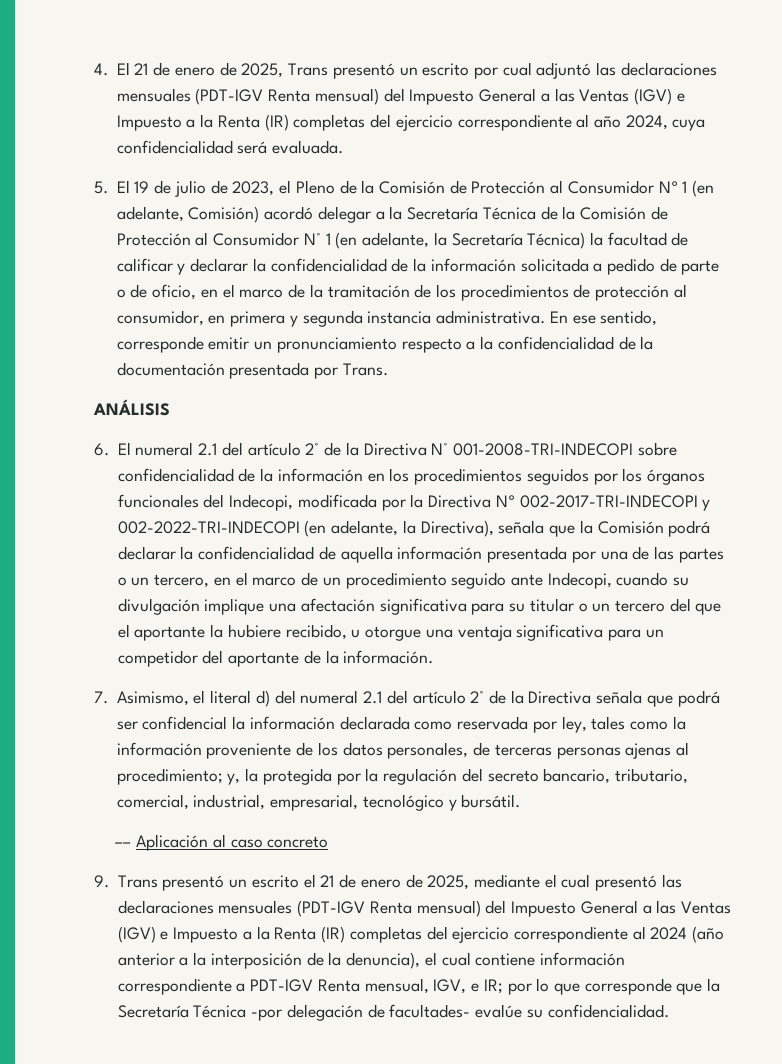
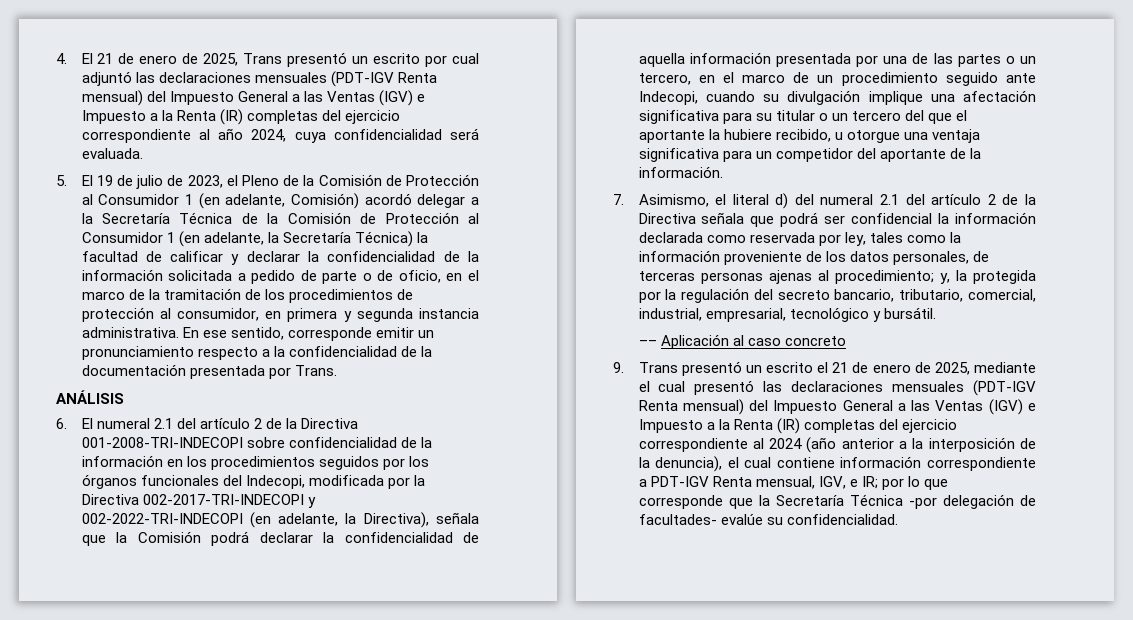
- 5. El 19 de julio de 2023, el Pleno de la Comisión de Protección al Consumidor Nº 1 (en adelante, Comisión) acordó delegar a la Secretaría Técnica de la Comisión de Protección al Consumidor N° 1 (en adelante, la Secretaría Técnica) la facultad de calificar y declarar la confidencialidad de la información solicitada a pedido de parte o de oficio, en el marco de la tramitación de los procedimientos de protección al consumidor, en primera y segunda instancia administrativa.
+ 5. El 19 de julio de 2023, el Pleno de la Comisión de Protección al Consumidor 1 (en adelante, Comisión) acordó delegar a la Secretaría Técnica de la Comisión de Protección al Consumidor 1 (en adelante, la Secretaría Técnica) la facultad de calificar y declarar la confidencialidad de la información solicitada a pedido de parte o de oficio, en el marco de la tramitación de los procedimientos de protección al consumidor, en primera y segunda instancia administrativa.
- 6. El numeral 2.1 del artículo 2° de la Directiva N° 001-2008-TRI-INDECOPI sobre confidencialidad de la información en los procedimientos seguidos por los órganos funcionales del Indecopi, modificada por la Directiva Nº 002-2017-TRI-INDECOPI y 002-2022-TRI-INDECOPI (en adelante, la Directiva), señala que la Comisión podrá declarar la confidencialidad de aquella información presentada por una de las partes o un tercero, en el marco de un procedimiento seguido ante Indecopi, cuando su divulgación implique una afectación significativa para su titular o un tercero del que el aportante la hubiere recibido, u otorgue una ventaja significativa para un competidor del aportante de la información.
+ 6. El numeral 2.1 del artículo 2 de la Directiva 001-2008-TRI-INDECOPI sobre confidencialidad de la información en los procedimientos seguidos por los órganos funcionales del Indecopi, modificada por la Directiva 002-2017-TRI-INDECOPI y 002-2022-TRI-INDECOPI (en adelante, la Directiva), señala que la Comisión podrá declarar la confidencialidad de aquella información presentada por una de las partes o un tercero, en el marco de un procedimiento seguido ante Indecopi, cuando su divulgación implique una afectación significativa para su titular o un tercero del que el aportante la hubiere recibido, u otorgue una ventaja significativa para un competidor del aportante de la información.
- 7. Asimismo, el literal d) del numeral 2.1 del artículo 2° de la Directiva señala que podrá ser confidencial la información declarada como reservada por ley, tales como la información proveniente de los datos personales, de terceras personas ajenas al procedimiento; y, la protegida por la regulación del secreto bancario, tributario, comercial, industrial, empresarial, tecnológico y bursátil.
+ 7. Asimismo, el literal d) del numeral 2.1 del artículo 2 de la Directiva señala que podrá ser confidencial la información declarada como reservada por ley, tales como la información proveniente de los datos personales, de terceras personas ajenas al procedimiento; y, la protegida por la regulación del secreto bancario, tributario, comercial, industrial, empresarial, tecnológico y bursátil.

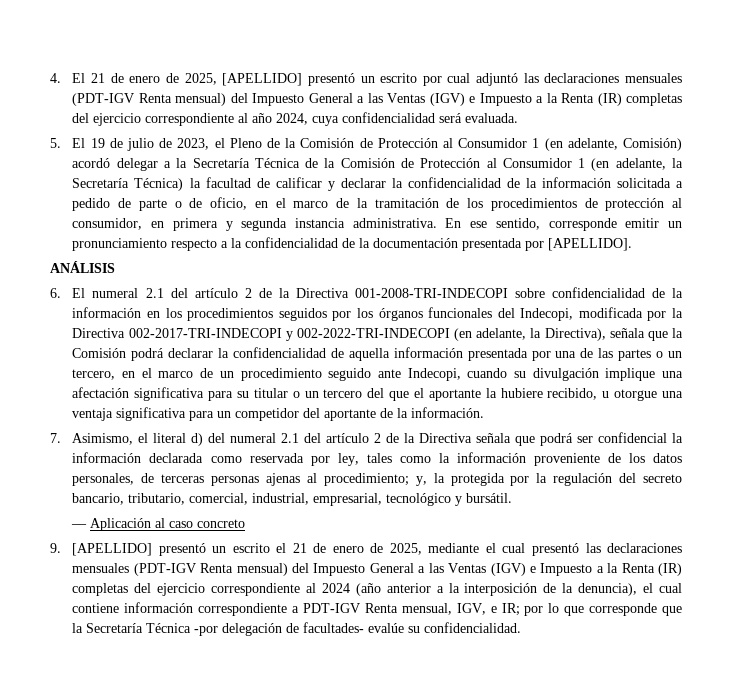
- 4. El 21 de enero de 2025, Trans presentó un escrito por cual adjuntó las declaraciones mensuales (PDT-IGV Renta mensual) del Impuesto General a las Ventas (IGV) e Impuesto a la Renta (IR) completas del ejercicio correspondiente al año 2024, cuya confidencialidad será evaluada.
+ 4. El 21 de enero de 2025, [APELLIDO] presentó un escrito por cual adjuntó las declaraciones mensuales (PDT-IGV Renta mensual) del Impuesto General a las Ventas (IGV) e Impuesto a la Renta (IR) completas del ejercicio correspondiente al año 2024, cuya confidencialidad será evaluada.
- En ese sentido, corresponde emitir un pronunciamiento respecto a la confidencialidad de la documentación presentada por Trans.
+ En ese sentido, corresponde emitir un pronunciamiento respecto a la confidencialidad de la documentación presentada por [APELLIDO].
- 9. Trans presentó un escrito el 21 de enero de 2025, mediante el cual presentó las declaraciones mensuales (PDT-IGV Renta mensual) del Impuesto General a las Ventas (IGV) e Impuesto a la Renta (IR) completas del ejercicio correspondiente al 2024 (año anterior a la interposición de la denuncia), el cual contiene información correspondiente a PDT-IGV Renta mensual, IGV, e IR;
+ 9. [APELLIDO] presentó un escrito el 21 de enero de 2025, mediante el cual presentó las declaraciones mensuales (PDT-IGV Renta mensual) del Impuesto General a las Ventas (IGV) e Impuesto a la Renta (IR) completas del ejercicio correspondiente al 2024 (año anterior a la interposición de la denuncia), el cual contiene información correspondiente a PDT-IGV Renta mensual, IGV, e IR;

